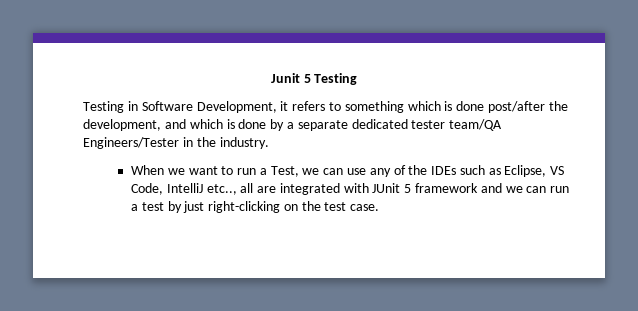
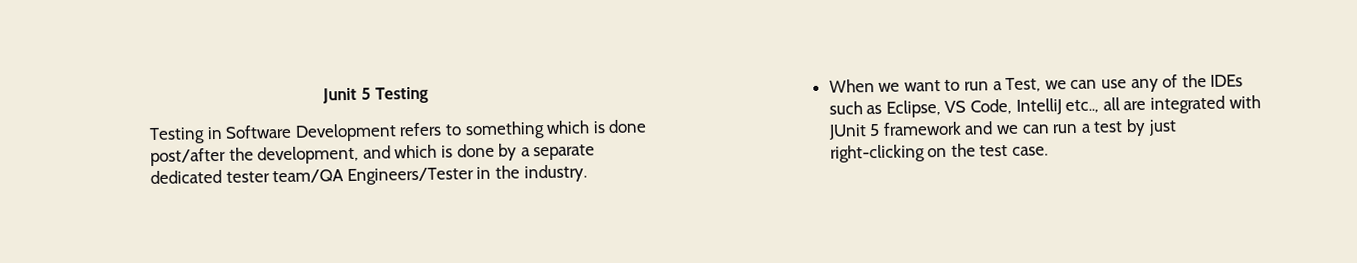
- Testing in Software Development, it refers to something which is done post/after the development, and which is done by a separate dedicated tester team/QA Engineers/Tester in the industry.
+ Testing in Software Development refers to something which is done post/after the development, and which is done by a separate dedicated tester team/QA Engineers/Tester in the industry.

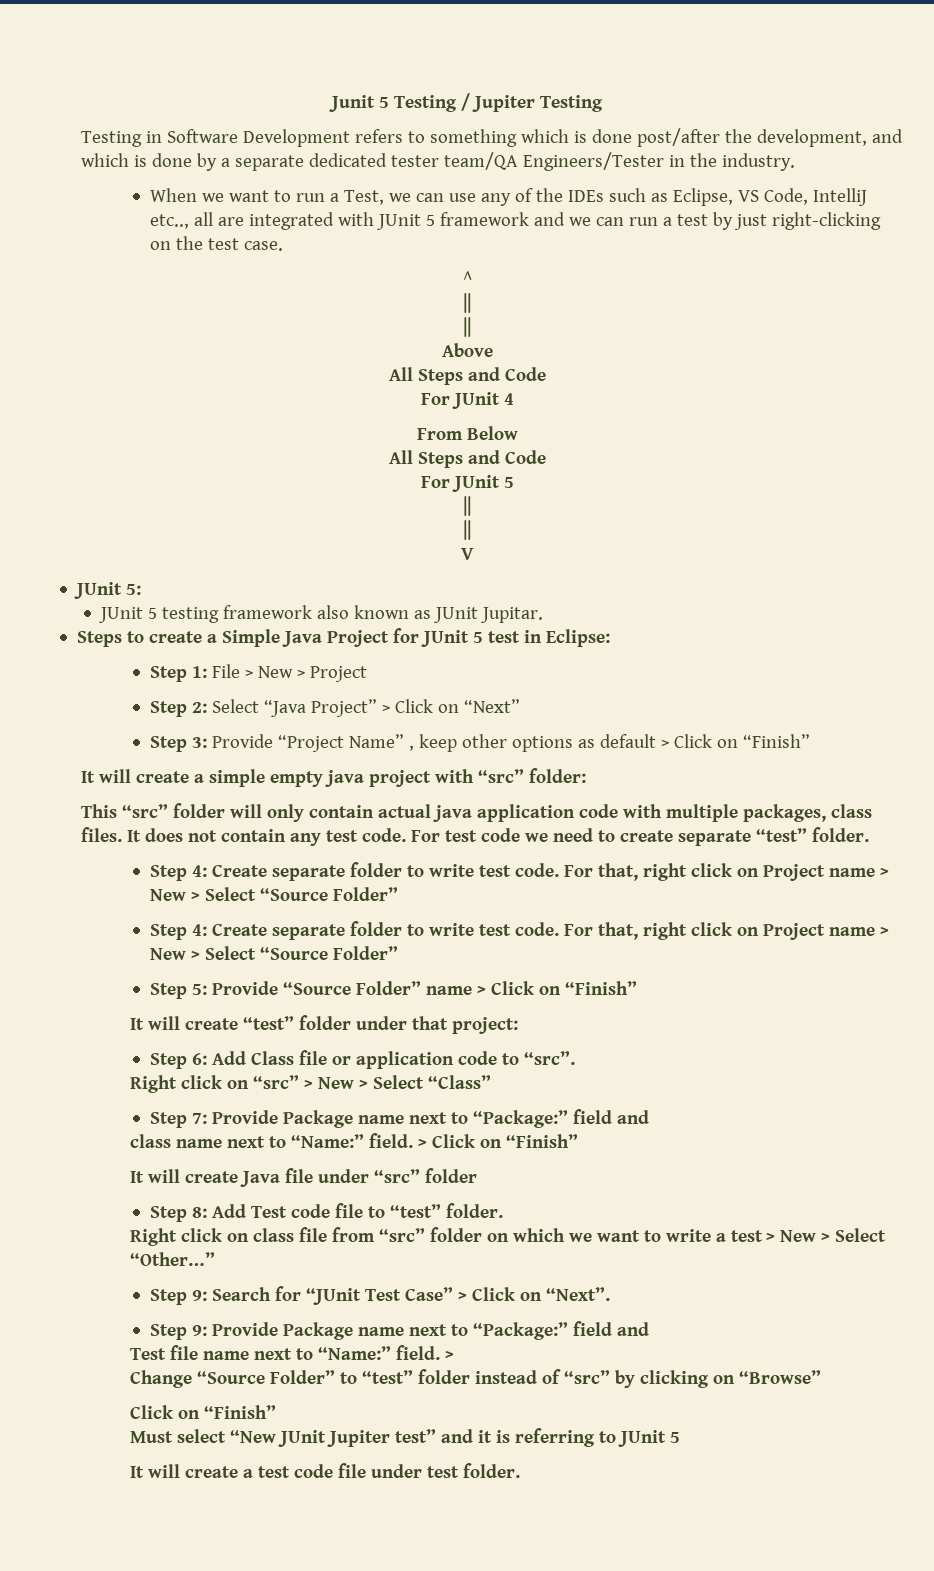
- Junit 5 Testing
+ Junit 5 Testing / Jupiter Testing
+ ^
+ ||
+ ||
+ Above
+ All Steps and Code
+ For JUnit 4
+ From Below
+ All Steps and Code
+ For JUnit 5
+ ||
+ ||
+ V
+ JUnit 5:
+ JUnit 5 testing framework also known as JUnit Jupitar.
+ Steps to create a Simple Java Project for JUnit 5 test in Eclipse:
+ Step 1: File > New > Project
+ Step 2: Select “Java Project” > Click on “Next”
+ Step 3: Provide “Project Name” , keep other options as default > Click on “Finish”
+ It will create a simple empty java project with “src” folder:
+ This “src” folder will only contain actual java application code with multiple packages, class files. It does not contain any test code. For test code we need to create separate “test” folder.
+ Step 4: Create separate folder to write test code. For that, right click on Project name > New > Select “Source Folder”
+ Step 4: Create separate folder to write test code. For that, right click on Project name > New > Select “Source Folder”
+ Step 5: Provide “Source Folder” name > Click on “Finish”
+ It will create “test” folder under that project:
+ Step 6: Add Class file or application code to “src”.
+ Right click on “src” > New > Select “Class”
+ Step 7: Provide Package name next to “Package:” field and
+ class name next to “Name:” field. > Click on “Finish”
+ It will create Java file under “src” folder
+ Step 8: Add Test code file to “test” folder.
+ Right click on class file from “src” folder on which we want to write a test > New > Select “Other…”
+ Step 9: Search for “JUnit Test Case” > Click on “Next”.
+ Step 9: Provide Package name next to “Package:” field and
+ Test file name next to “Name:” field. >
+ Change “Source Folder” to “test” folder instead of “src” by clicking on “Browse”
+ Click on “Finish”
+ Must select “New JUnit Jupiter test” and it is referring to JUnit 5
+ It will create a test code file under test folder.

